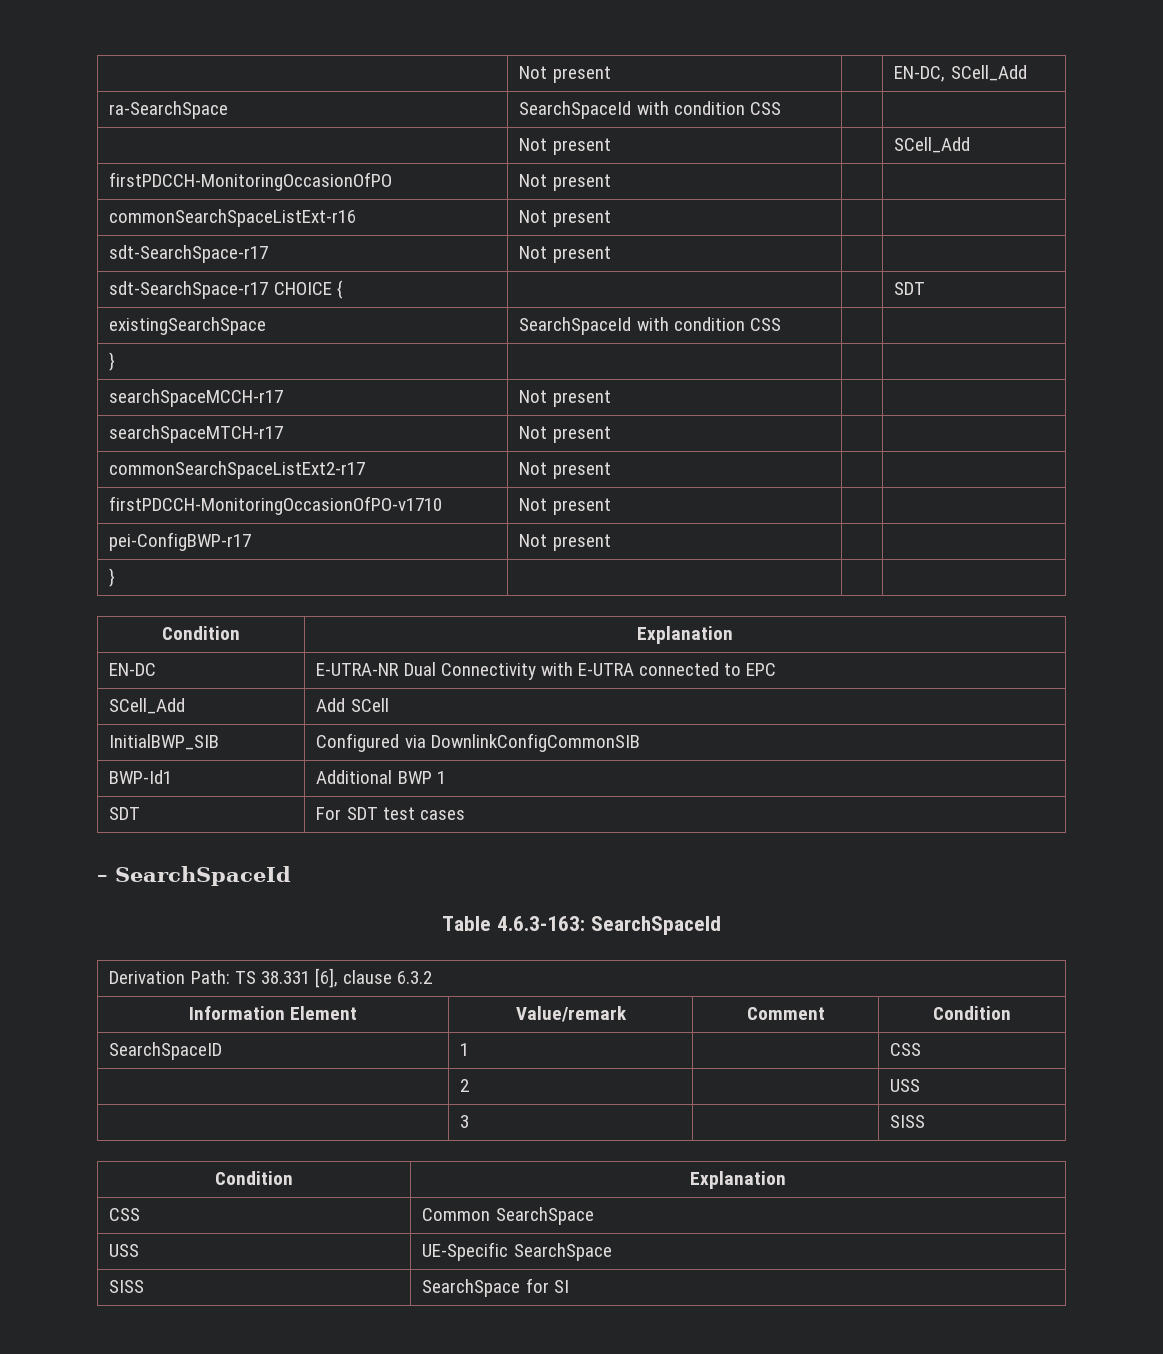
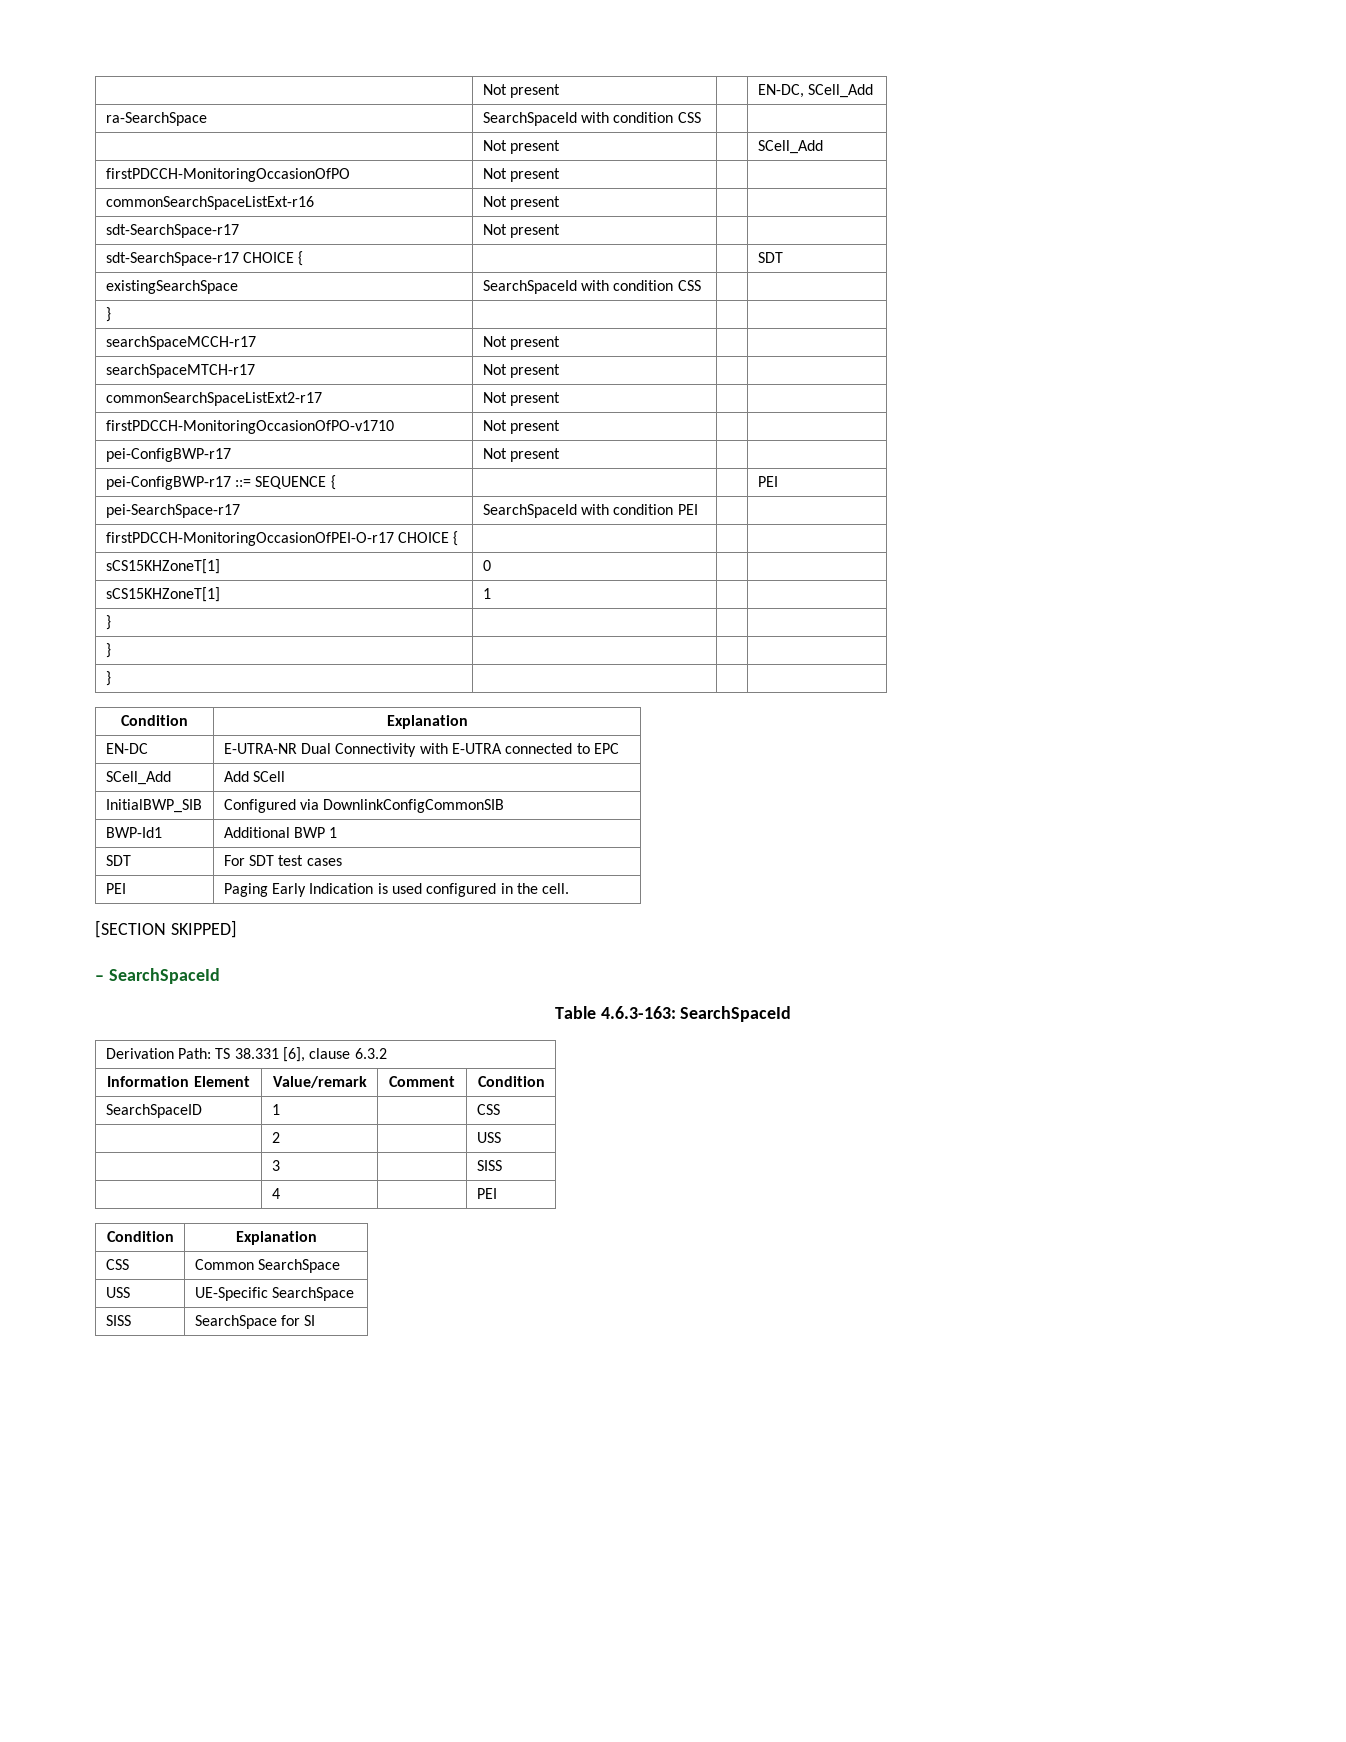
+ pei-ConfigBWP-r17 ::= SEQUENCE { | | | PEI
+ pei-SearchSpace-r17 | SearchSpaceId with condition PEI | |
+ firstPDCCH-MonitoringOccasionOfPEI-O-r17 CHOICE { | | |
+ sCS15KHZoneT[1] | 0 | |
+ sCS15KHZoneT[1] | 1 | |
+ } | | |
+ } | | |
+ PEI | Paging Early Indication is used configured in the cell.
+ [SECTION SKIPPED]
+ | 4 | | PEI

